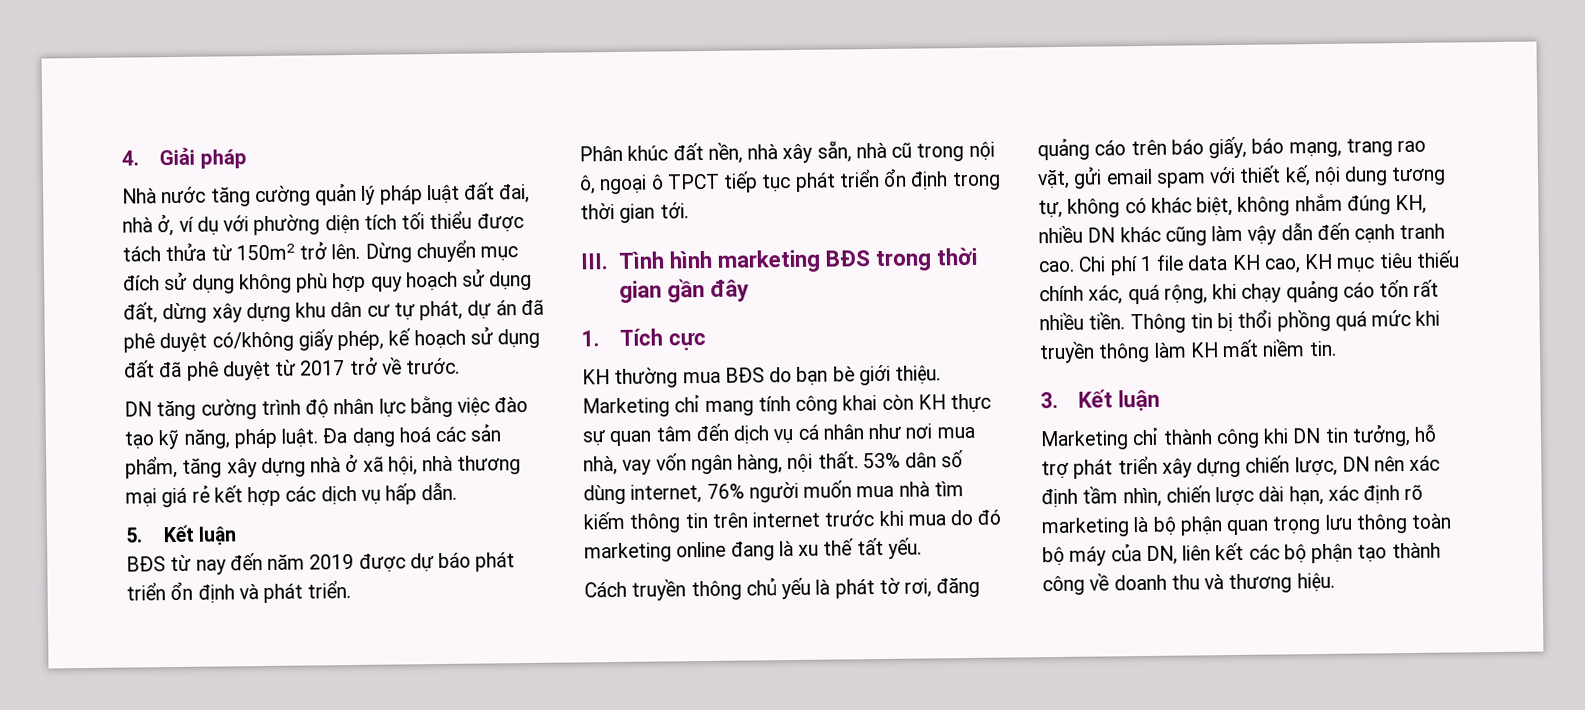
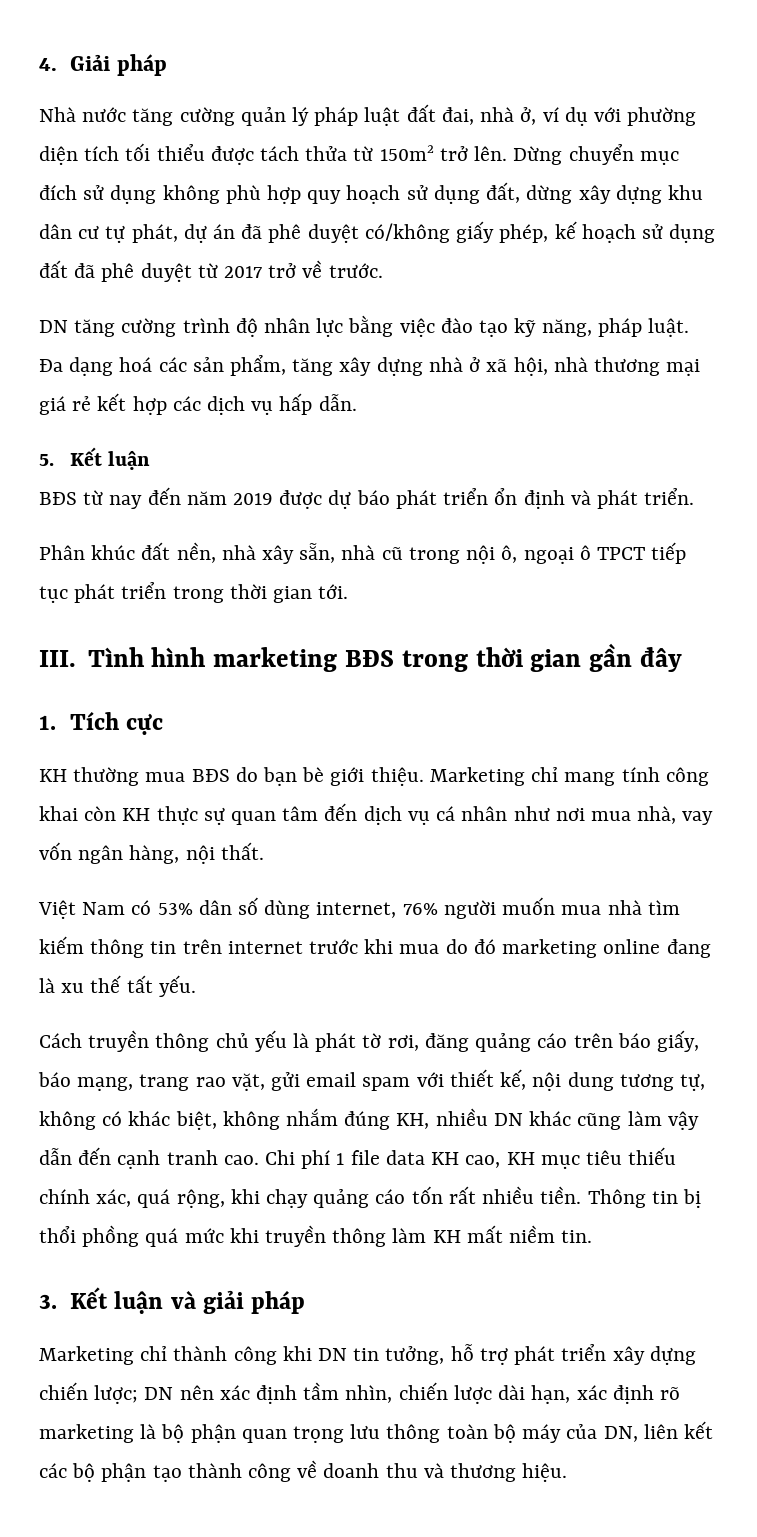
- Phân khúc đất nền, nhà xây sẵn, nhà cũ trong nội ô, ngoại ô TPCT tiếp tục phát triển ổn định trong thời gian tới.
+ Phân khúc đất nền, nhà xây sẵn, nhà cũ trong nội ô, ngoại ô TPCT tiếp tục phát triển trong thời gian tới.
- Marketing chỉ mang tính công khai còn KH thực sự quan tâm đến dịch vụ cá nhân như nơi mua nhà, vay vốn ngân hàng, nội thất. 53% dân số dùng internet, 76% người muốn mua nhà tìm kiếm thông tin trên internet trước khi mua do đó marketing online đang là xu thế tất yếu.
+ Marketing chỉ mang tính công khai còn KH thực sự quan tâm đến dịch vụ cá nhân như nơi mua nhà, vay vốn ngân hàng, nội thất.
+ Việt Nam có 53% dân số dùng internet, 76% người muốn mua nhà tìm kiếm thông tin trên internet trước khi mua do đó marketing online đang là xu thế tất yếu.
- 3. Kết luận
+ 3. Kết luận và giải pháp
- Marketing chỉ thành công khi DN tin tưởng, hỗ trợ phát triển xây dựng chiến lược, DN nên xác định tầm nhìn, chiến lược dài hạn, xác định rõ marketing là bộ phận quan trọng lưu thông toàn bộ máy của DN, liên kết các bộ phận tạo thành công về doanh thu và thương hiệu.
+ Marketing chỉ thành công khi DN tin tưởng, hỗ trợ phát triển xây dựng chiến lược; DN nên xác định tầm nhìn, chiến lược dài hạn, xác định rõ marketing là bộ phận quan trọng lưu thông toàn bộ máy của DN, liên kết các bộ phận tạo thành công về doanh thu và thương hiệu.

